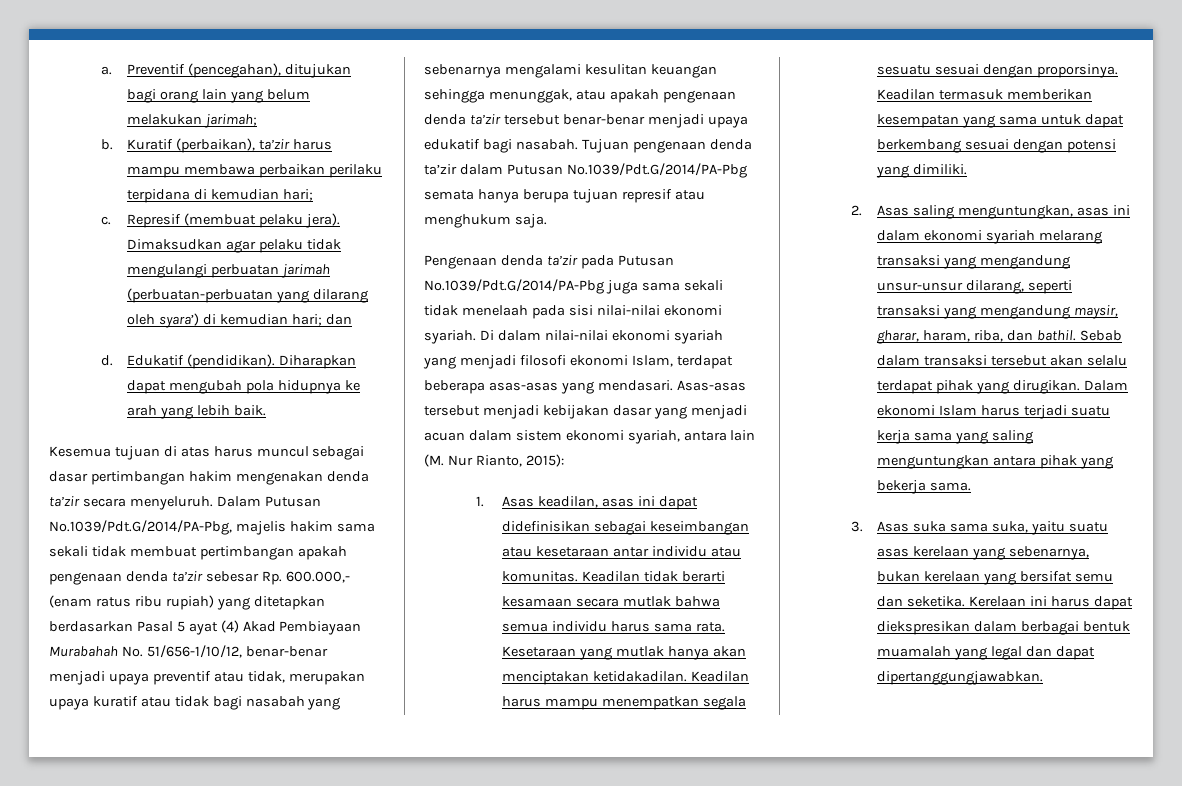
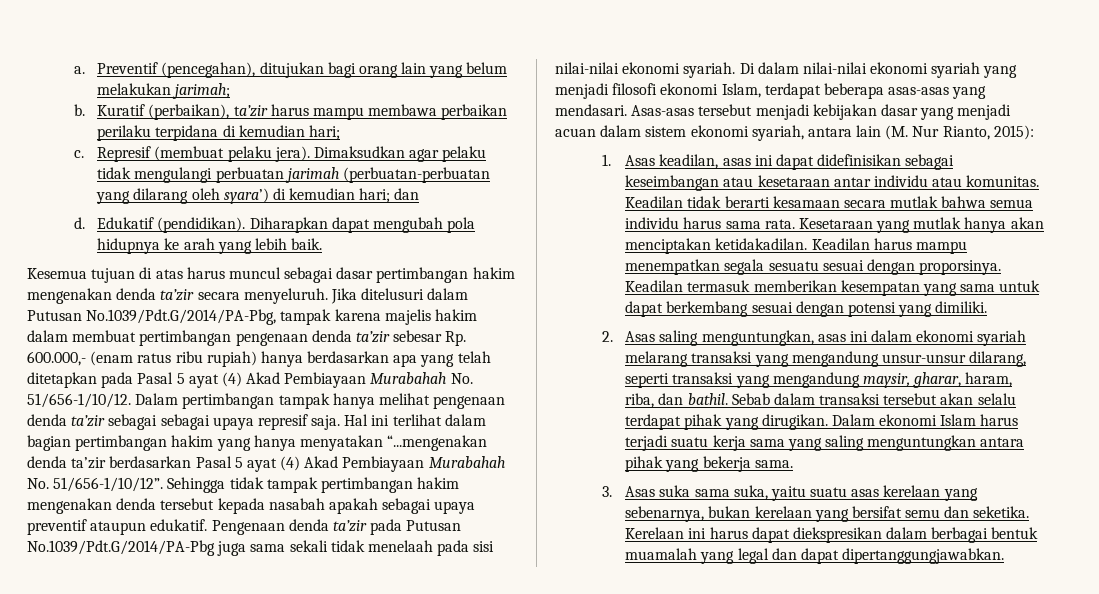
- Dalam Putusan No.1039/Pdt.G/2014/PA-Pbg, majelis hakim sama sekali tidak membuat pertimbangan apakah pengenaan denda ta’zir sebesar Rp. 600.000,- (enam ratus ribu rupiah) yang ditetapkan berdasarkan Pasal 5 ayat (4) Akad Pembiayaan Murabahah No. 51/656-1/10/12, benar-benar menjadi upaya preventif atau tidak, merupakan upaya kuratif atau tidak bagi nasabah yang sebenarnya mengalami kesulitan keuangan sehingga menunggak, atau apakah pengenaan denda ta’zir tersebut benar-benar menjadi upaya edukatif bagi nasabah. Tujuan pengenaan denda ta’zir dalam Putusan No.1039/Pdt.G/2014/PA-Pbg semata hanya berupa tujuan represif atau menghukum saja.
- Pengenaan denda ta’zir pada Putusan No.1039/Pdt.G/2014/PA-Pbg juga sama sekali tidak menelaah pada sisi nilai-nilai ekonomi syariah.
+ Jika ditelusuri dalam Putusan No.1039/Pdt.G/2014/PA-Pbg, tampak karena majelis hakim dalam membuat pertimbangan pengenaan denda ta’zir sebesar Rp. 600.000,- (enam ratus ribu rupiah) hanya berdasarkan apa yang telah ditetapkan pada Pasal 5 ayat (4) Akad Pembiayaan Murabahah No. 51/656-1/10/12. Dalam pertimbangan tampak hanya melihat pengenaan denda ta’zir sebagai sebagai upaya represif saja. Hal ini terlihat dalam bagian pertimbangan hakim yang hanya menyatakan “...mengenakan denda ta’zir berdasarkan Pasal 5 ayat (4) Akad Pembiayaan Murabahah No. 51/656-1/10/12”. Sehingga tidak tampak pertimbangan hakim mengenakan denda tersebut kepada nasabah apakah sebagai upaya preventif ataupun edukatif. Pengenaan denda ta’zir pada Putusan No.1039/Pdt.G/2014/PA-Pbg juga sama sekali tidak menelaah pada sisi nilai-nilai ekonomi syariah.

